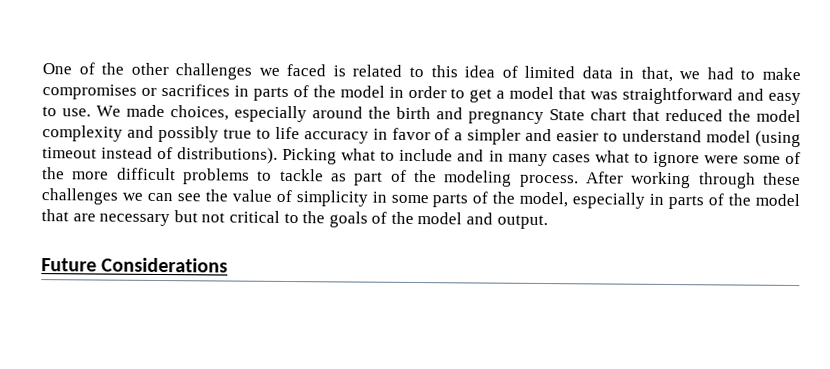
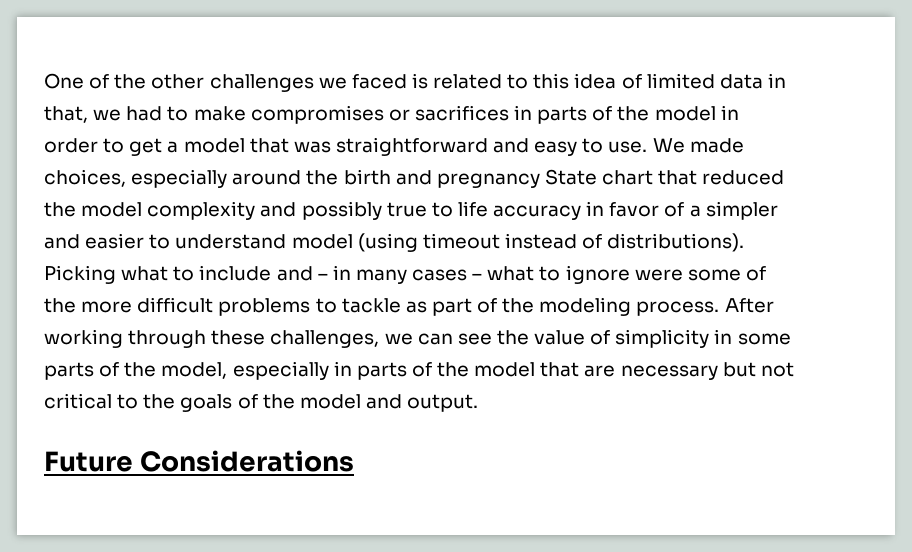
- Picking what to include and in many cases what to ignore were some of the more difficult problems to tackle as part of the modeling process.
+ Picking what to include and – in many cases – what to ignore were some of the more difficult problems to tackle as part of the modeling process.
- After working through these challenges we can see the value of simplicity in some parts of the model, especially in parts of the model that are necessary but not critical to the goals of the model and output.
+ After working through these challenges, we can see the value of simplicity in some parts of the model, especially in parts of the model that are necessary but not critical to the goals of the model and output.

